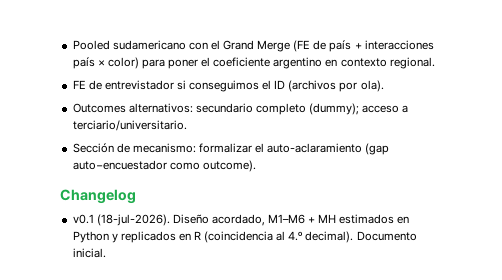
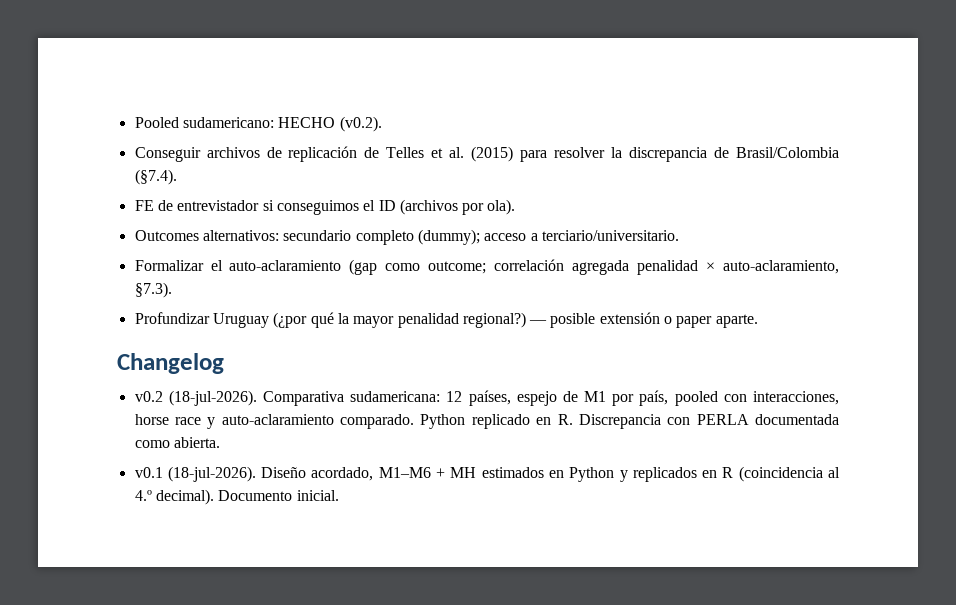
- Pooled sudamericano con el Grand Merge (FE de país + interacciones país × color) para poner el coeficiente argentino en contexto regional.
+ Pooled sudamericano: HECHO (v0.2).
+ Conseguir archivos de replicación de Telles et al. (2015) para resolver la discrepancia de Brasil/Colombia (§7.4).
- Sección de mecanismo: formalizar el auto-aclaramiento (gap auto−encuestador como outcome).
+ Formalizar el auto-aclaramiento (gap como outcome; correlación agregada penalidad × auto-aclaramiento, §7.3).
+ Profundizar Uruguay (¿por qué la mayor penalidad regional?) — posible extensión o paper aparte.
  Changelog
+ v0.2 (18-jul-2026). Comparativa sudamericana: 12 países, espejo de M1 por país, pooled con interacciones, horse race y auto-aclaramiento comparado. Python replicado en R. Discrepancia con PERLA documentada como abierta.

